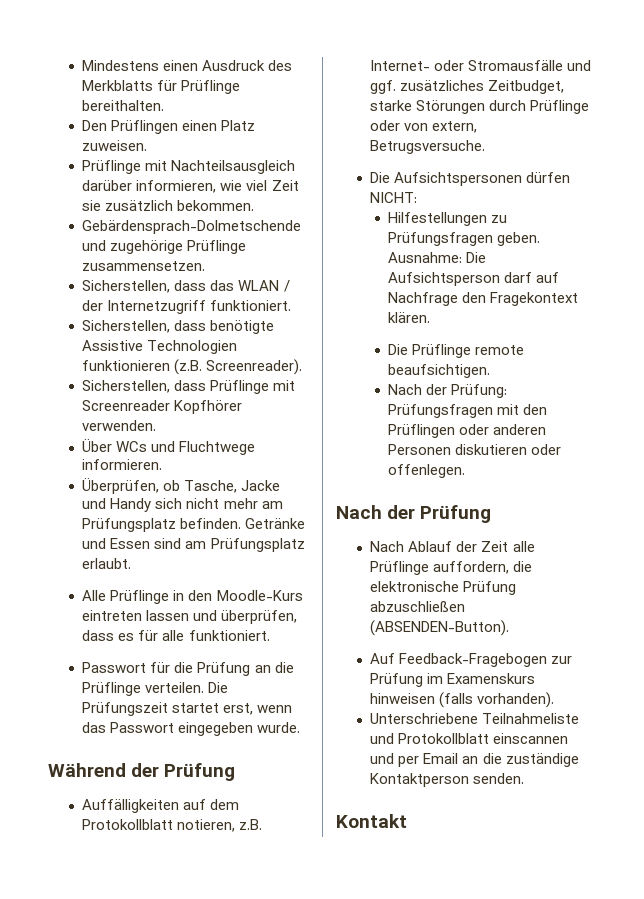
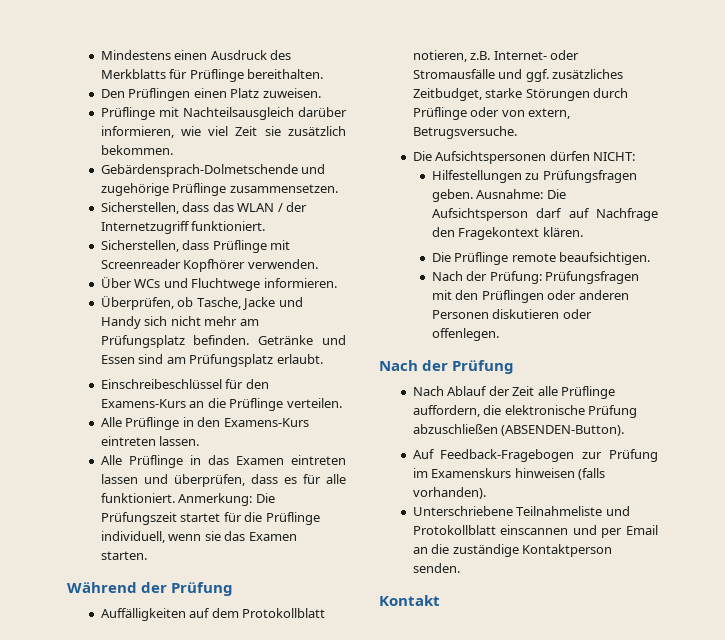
- Sicherstellen, dass benötigte Assistive Technologien funktionieren (z.B. Screenreader).
- Alle Prüflinge in den Moodle-Kurs eintreten lassen und überprüfen, dass es für alle funktioniert.
- Passwort für die Prüfung an die Prüflinge verteilen. Die Prüfungszeit startet erst, wenn das Passwort eingegeben wurde.
+ Einschreibeschlüssel für den Examens-Kurs an die Prüflinge verteilen.
+ Alle Prüflinge in den Examens-Kurs eintreten lassen.
+ Alle Prüflinge in das Examen eintreten lassen und überprüfen, dass es für alle funktioniert. Anmerkung: Die Prüfungszeit startet für die Prüflinge individuell, wenn sie das Examen starten.

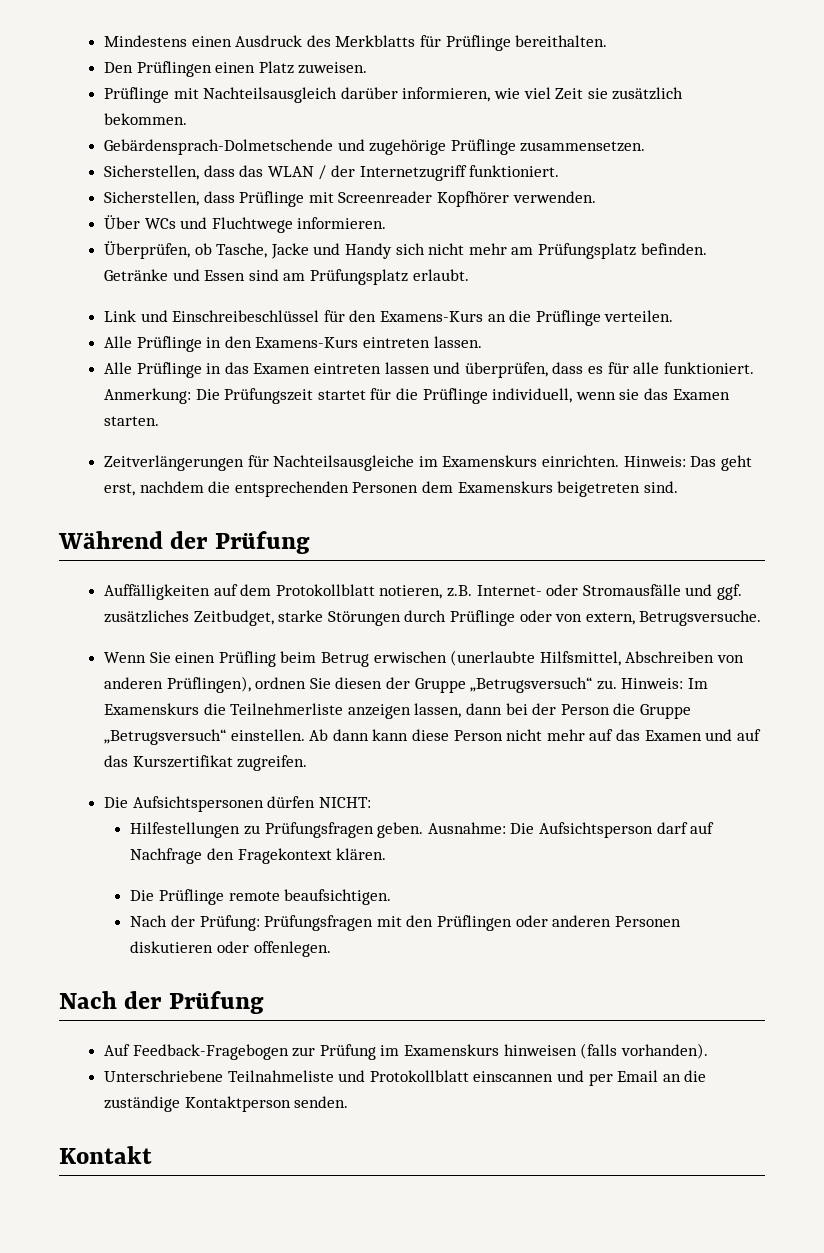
- Einschreibeschlüssel für den Examens-Kurs an die Prüflinge verteilen.
+ Link und Einschreibeschlüssel für den Examens-Kurs an die Prüflinge verteilen.
+ Zeitverlängerungen für Nachteilsausgleiche im Examenskurs einrichten. Hinweis: Das geht erst, nachdem die entsprechenden Personen dem Examenskurs beigetreten sind.
+ Wenn Sie einen Prüfling beim Betrug erwischen (unerlaubte Hilfsmittel, Abschreiben von anderen Prüflingen), ordnen Sie diesen der Gruppe „Betrugsversuch“ zu. Hinweis: Im Examenskurs die Teilnehmerliste anzeigen lassen, dann bei der Person die Gruppe „Betrugsversuch“ einstellen. Ab dann kann diese Person nicht mehr auf das Examen und auf das Kurszertifikat zugreifen.
- Nach Ablauf der Zeit alle Prüflinge auffordern, die elektronische Prüfung abzuschließen (ABSENDEN-Button).

